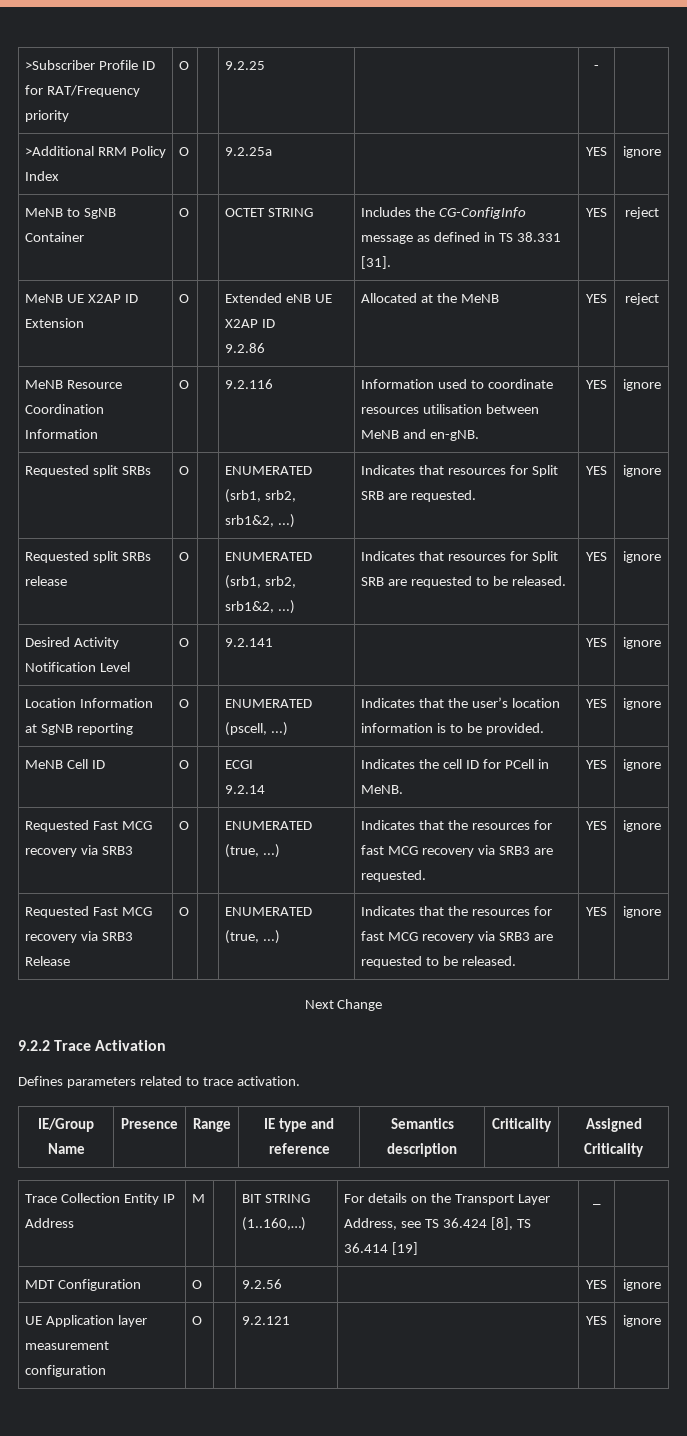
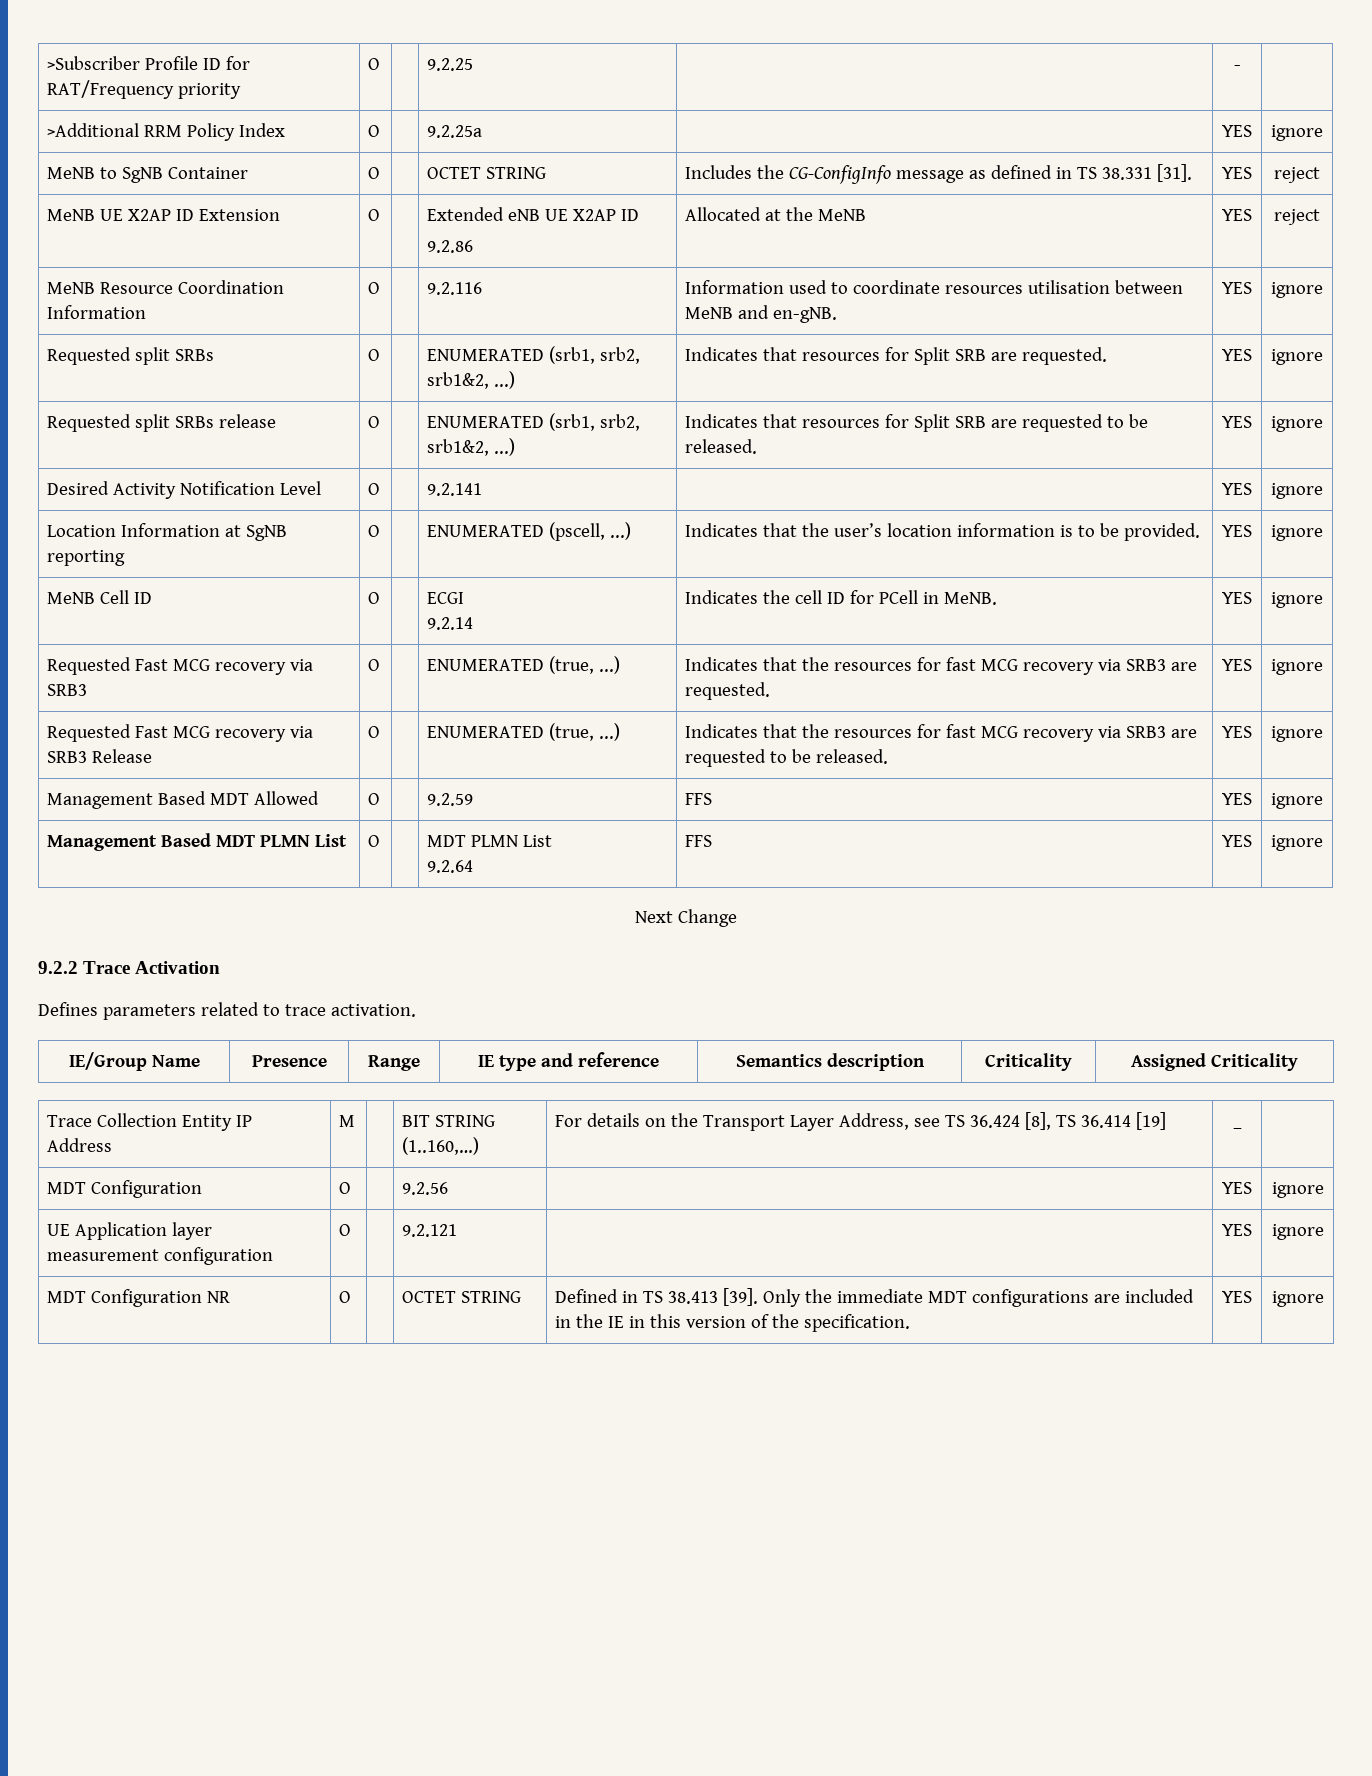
+ Management Based MDT Allowed | O | | 9.2.59 | FFS | YES | ignore
+ Management Based MDT PLMN List | O | | MDT PLMN List
+ 9.2.64 | FFS | YES | ignore
+ MDT Configuration NR | O | | OCTET STRING | Defined in TS 38.413 [39]. Only the immediate MDT configurations are included in the IE in this version of the specification. | YES | ignore

